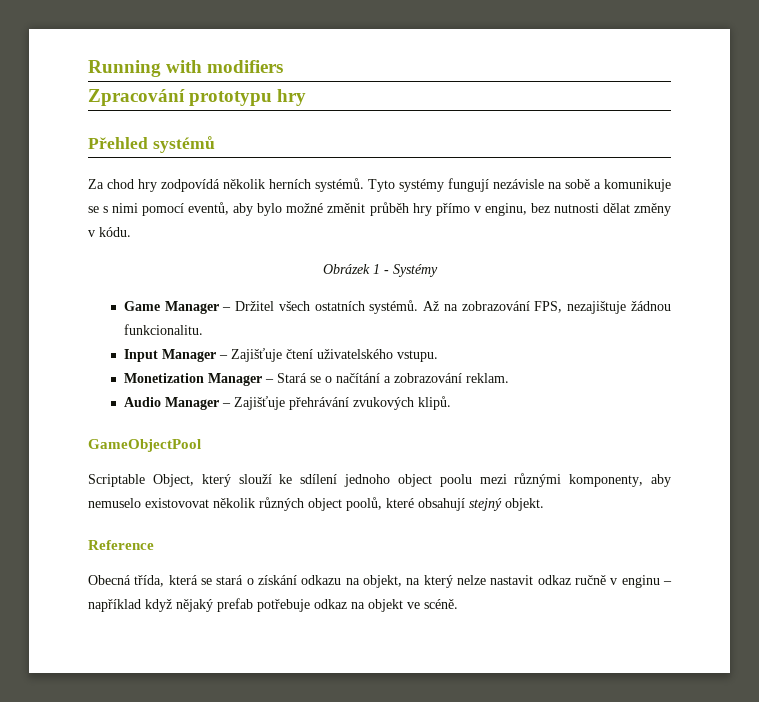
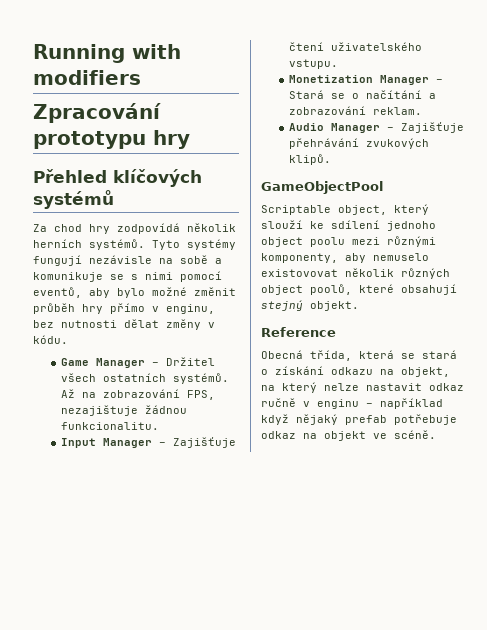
- Přehled systémů
+ Přehled klíčových systémů
- Obrázek 1 - Systémy
- Scriptable Object, který slouží ke sdílení jednoho object poolu mezi různými komponenty, aby nemuselo existovovat několik různých object poolů, které obsahují stejný objekt.
+ Scriptable object, který slouží ke sdílení jednoho object poolu mezi různými komponenty, aby nemuselo existovovat několik různých object poolů, které obsahují stejný objekt.

